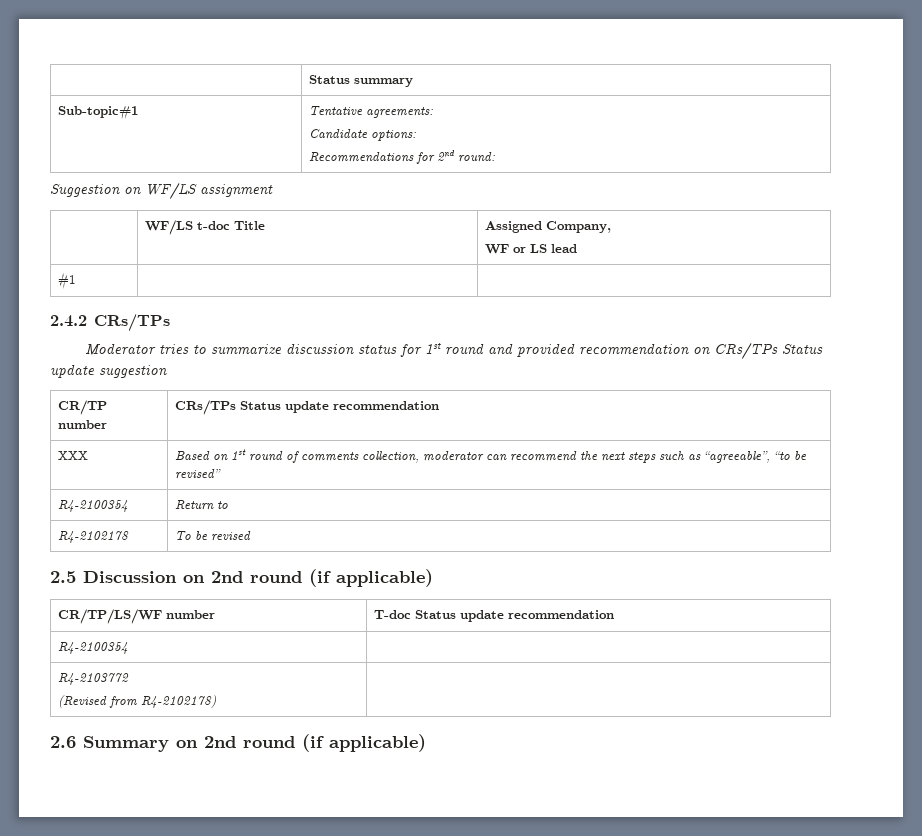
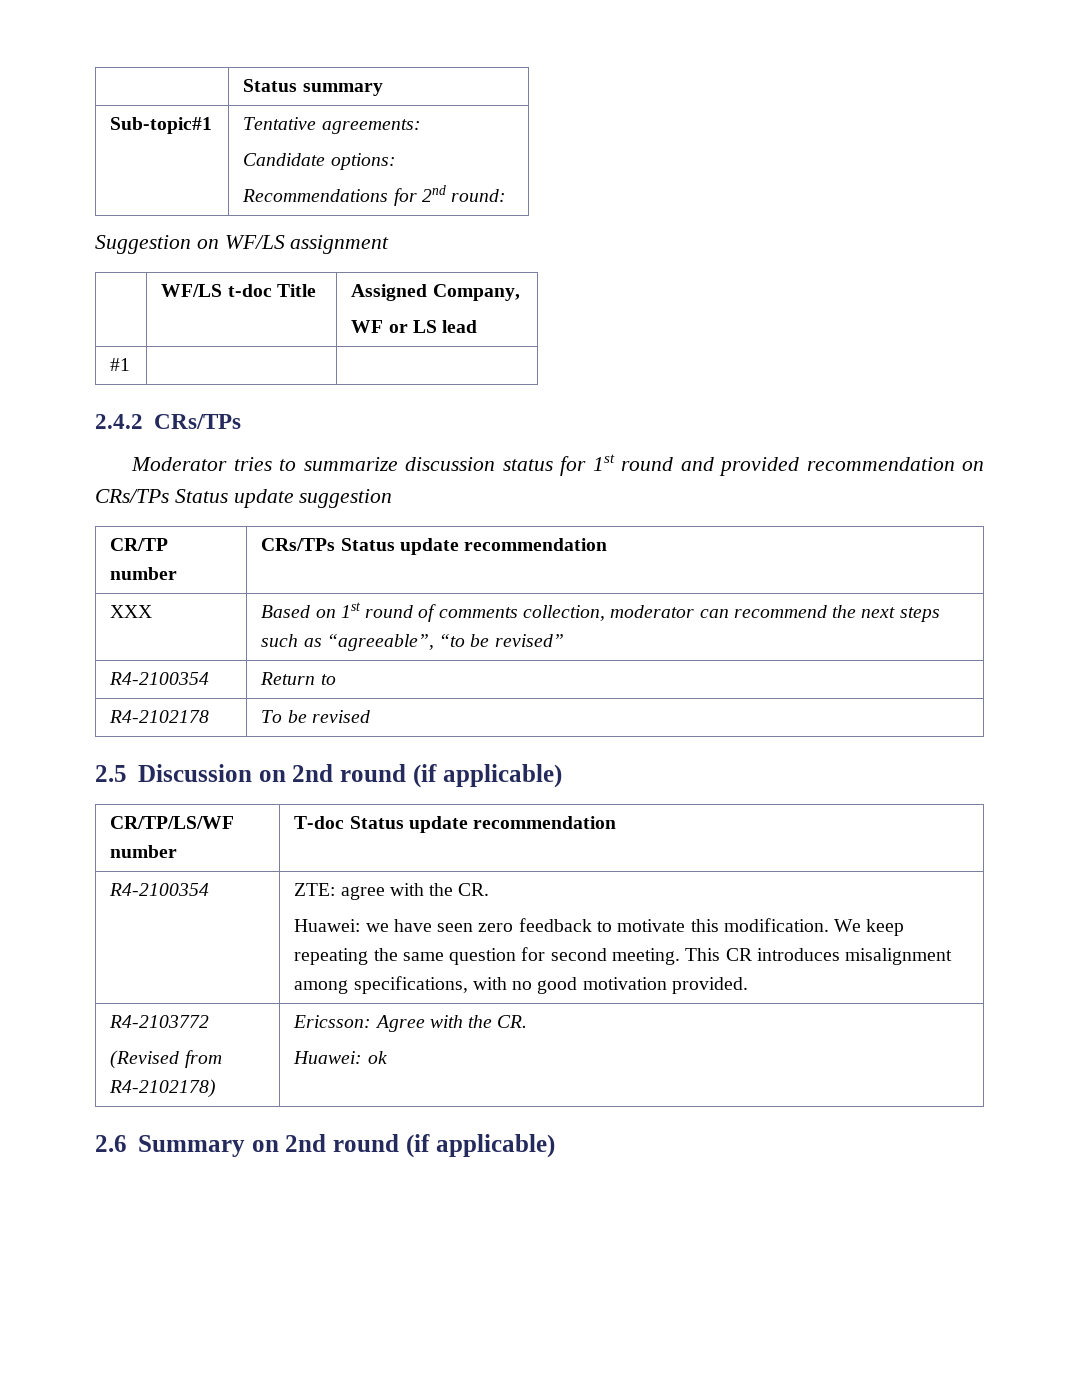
  CR/TP/LS/WF number | T-doc Status update recommendation
- R4-2100354 |
+ R4-2100354 | ZTE: agree with the CR.
+ Huawei: we have seen zero feedback to motivate this modification. We keep repeating the same question for second meeting. This CR introduces misalignment among specifications, with no good motivation provided.
  R4-2103772
- (Revised from R4-2102178) |
+ (Revised from R4-2102178) | Ericsson: Agree with the CR.
+ Huawei: ok

